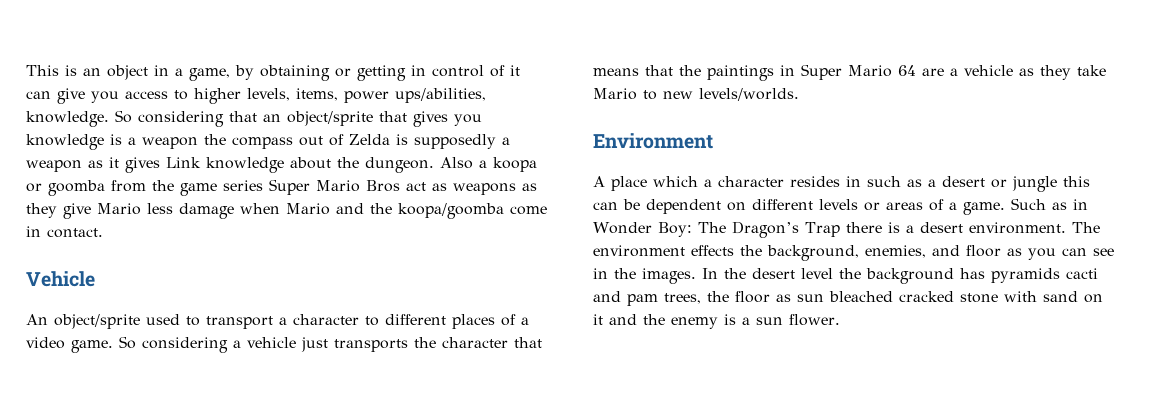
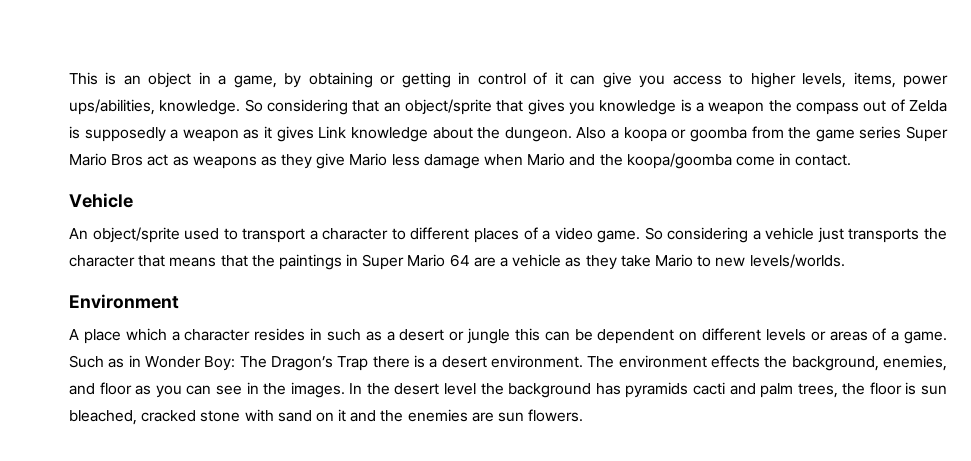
- In the desert level the background has pyramids cacti and pam trees, the floor as sun bleached cracked stone with sand on it and the enemy is a sun flower.
+ In the desert level the background has pyramids cacti and palm trees, the floor is sun bleached, cracked stone with sand on it and the enemies are sun flowers.

